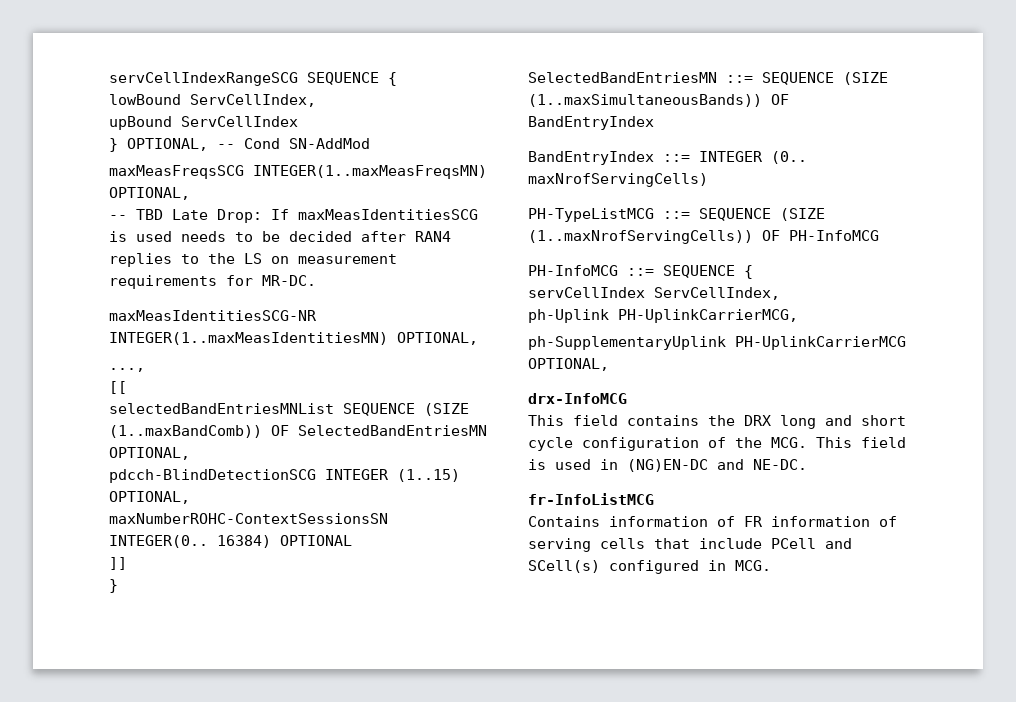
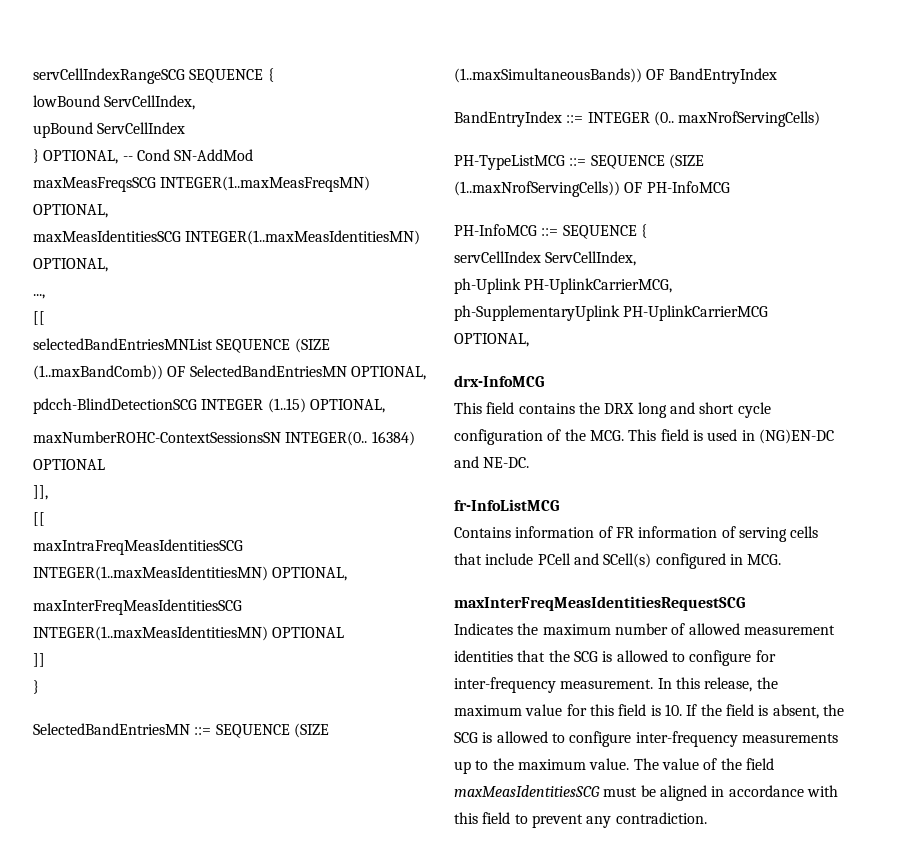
- -- TBD Late Drop: If maxMeasIdentitiesSCG is used needs to be decided after RAN4 replies to the LS on measurement requirements for MR-DC.
- maxMeasIdentitiesSCG-NR INTEGER(1..maxMeasIdentitiesMN) OPTIONAL,
+ maxMeasIdentitiesSCG INTEGER(1..maxMeasIdentitiesMN) OPTIONAL,
+ ]],
+ [[
+ maxIntraFreqMeasIdentitiesSCG INTEGER(1..maxMeasIdentitiesMN) OPTIONAL,
+ maxInterFreqMeasIdentitiesSCG INTEGER(1..maxMeasIdentitiesMN) OPTIONAL
+ maxInterFreqMeasIdentitiesRequestSCG
+ Indicates the maximum number of allowed measurement identities that the SCG is allowed to configure for inter-frequency measurement. In this release, the maximum value for this field is 10. If the field is absent, the SCG is allowed to configure inter-frequency measurements up to the maximum value. The value of the field maxMeasIdentitiesSCG must be aligned in accordance with this field to prevent any contradiction.

